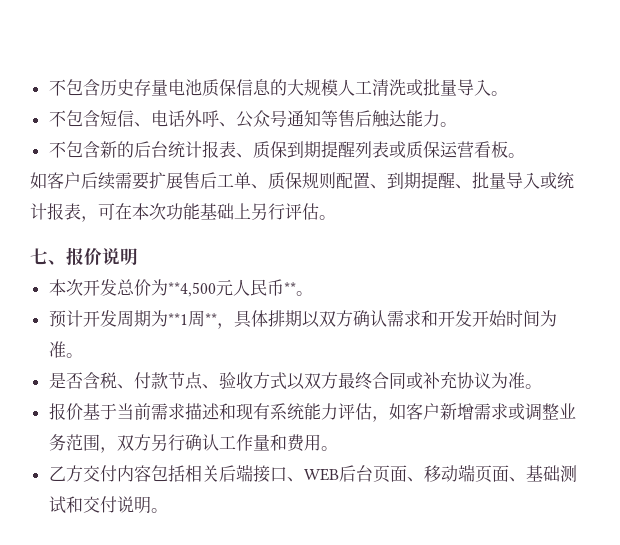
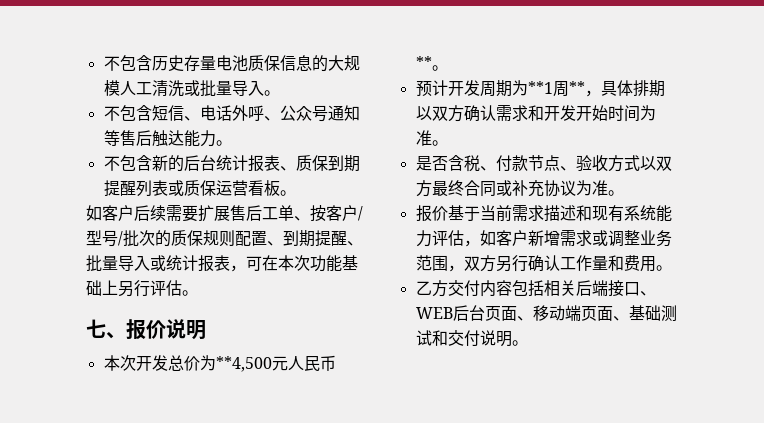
- 如客户后续需要扩展售后工单、质保规则配置、到期提醒、批量导入或统计报表，可在本次功能基础上另行评估。
+ 如客户后续需要扩展售后工单、按客户/型号/批次的质保规则配置、到期提醒、批量导入或统计报表，可在本次功能基础上另行评估。

